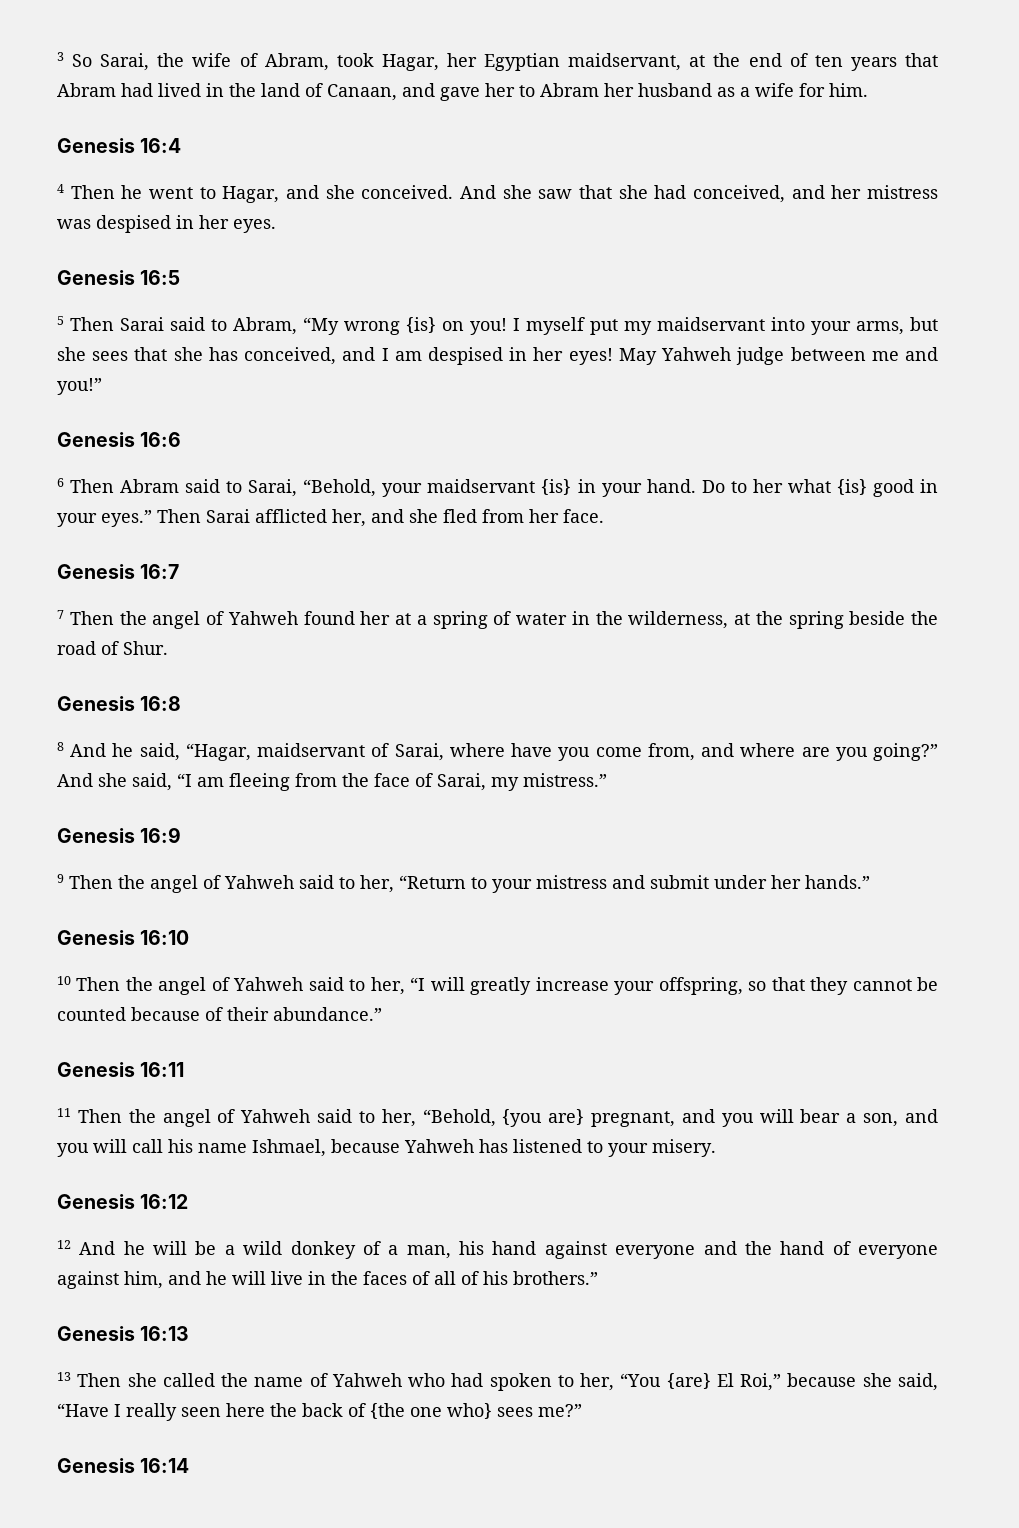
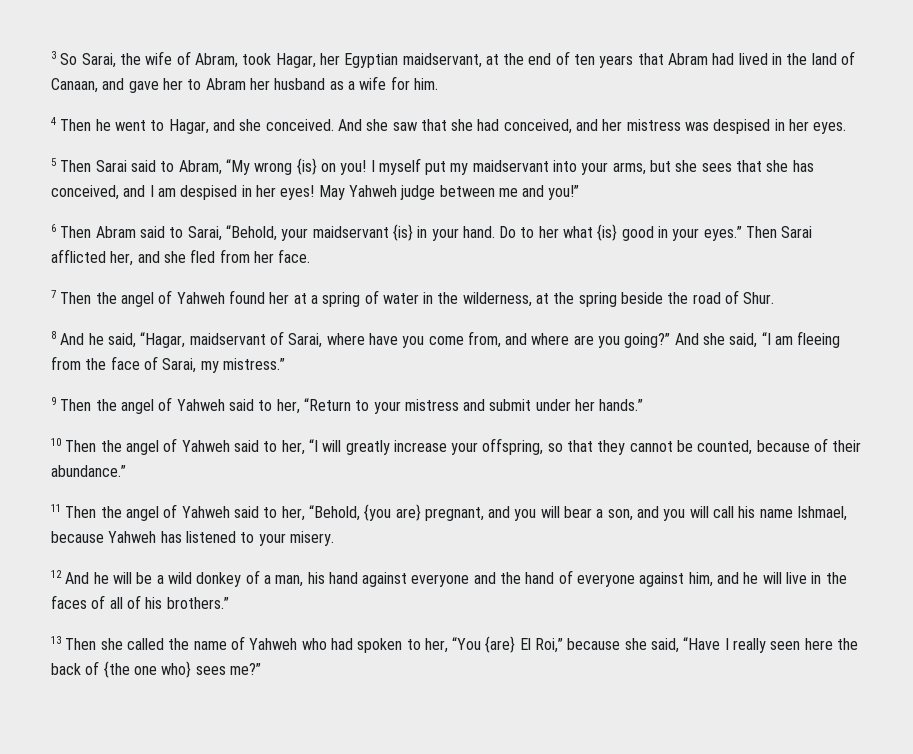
- Genesis 16:4
- Genesis 16:5
- Genesis 16:6
- Genesis 16:7
- Genesis 16:8
- Genesis 16:9
- Genesis 16:10
- 10 Then the angel of Yahweh said to her, “I will greatly increase your offspring, so that they cannot be counted because of their abundance.”
+ 10 Then the angel of Yahweh said to her, “I will greatly increase your offspring, so that they cannot be counted, because of their abundance.”
- Genesis 16:11
- Genesis 16:12
- Genesis 16:13
- Genesis 16:14

